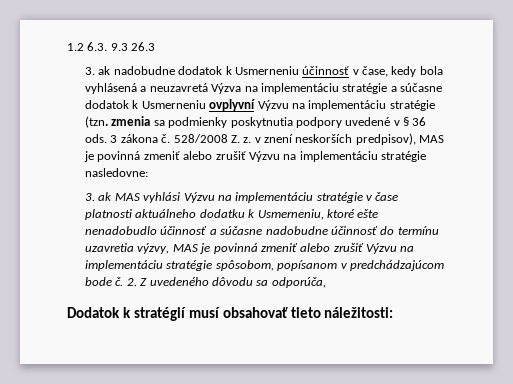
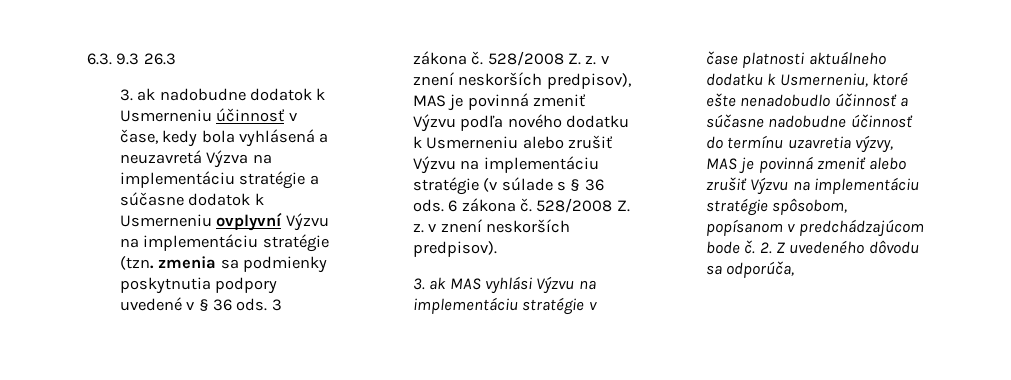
- 1.2 6.3. 9.3 26.3
+ 6.3. 9.3 26.3
- 528/2008 Z. z. v znení neskorších predpisov), MAS je povinná zmeniť alebo zrušiť Výzvu na implementáciu stratégie nasledovne:
+ 528/2008 Z. z. v znení neskorších predpisov), MAS je povinná zmeniť Výzvu podľa nového dodatku k Usmerneniu alebo zrušiť Výzvu na implementáciu stratégie (v súlade s § 36 ods. 6 zákona č. 528/2008 Z. z. v znení neskorších predpisov).
- Dodatok k stratégií musí obsahovať tieto náležitosti:

